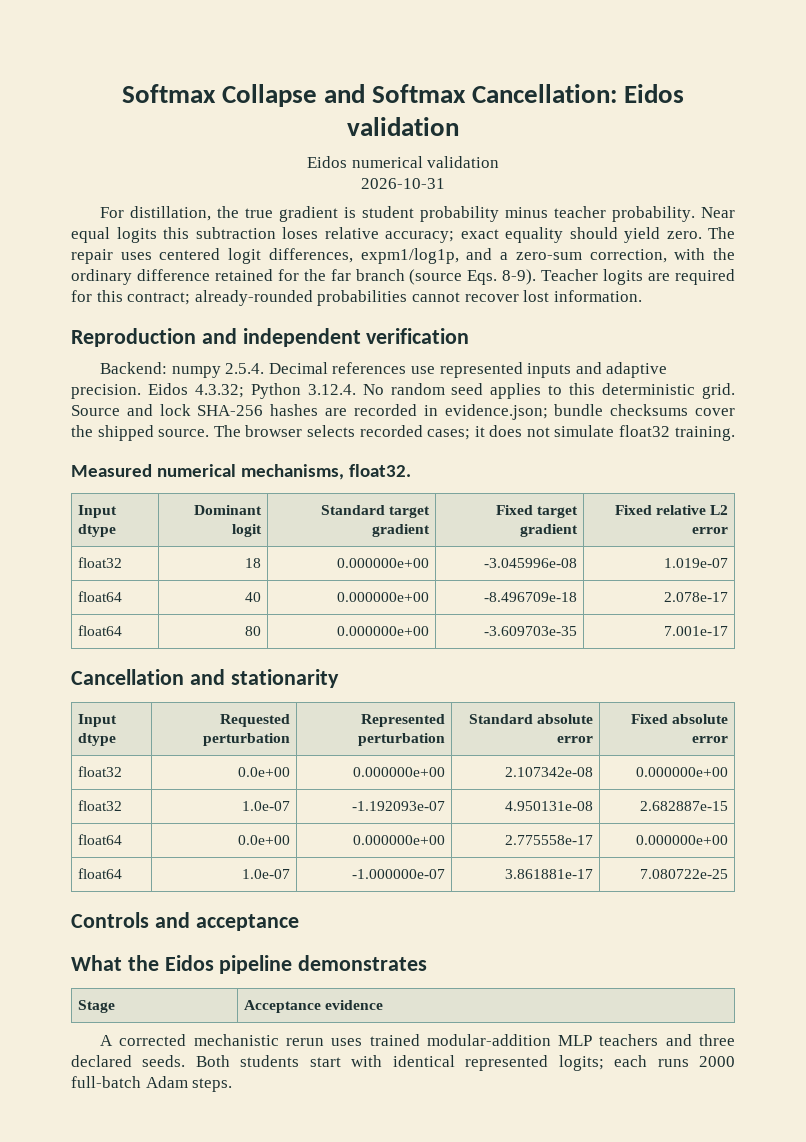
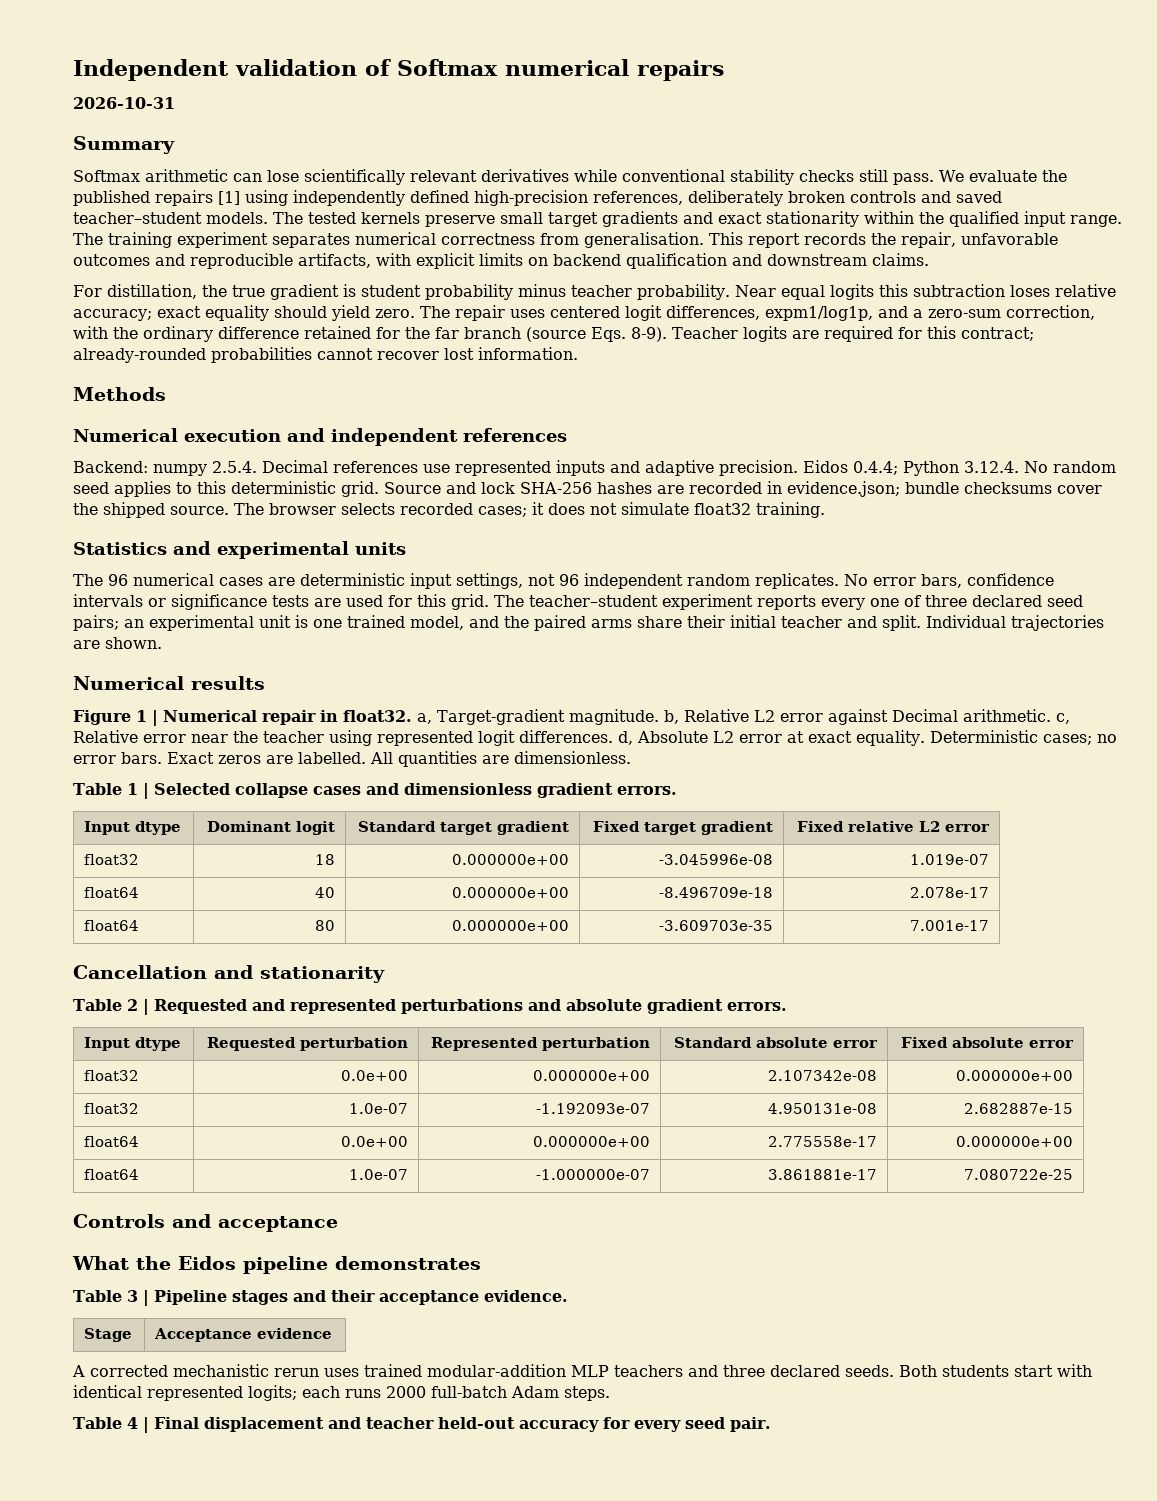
- Softmax Collapse and Softmax Cancellation: Eidos validation
- Eidos numerical validation
+ Independent validation of Softmax numerical repairs
  2026-10-31
+ Summary
+ Softmax arithmetic can lose scientifically relevant derivatives while conventional stability checks still pass. We evaluate the published repairs [1] using independently defined high-precision references, deliberately broken controls and saved teacher–student models. The tested kernels preserve small target gradients and exact stationarity within the qualified input range. The training experiment separates numerical correctness from generalisation. This report records the repair, unfavorable outcomes and reproducible artifacts, with explicit limits on backend qualification and downstream claims.
- Reproduction and independent verification
+ Methods
+ Numerical execution and independent references
- Eidos 4.3.32; Python 3.12.4. No random seed applies to this deterministic grid.
+ Eidos 0.4.4; Python 3.12.4. No random seed applies to this deterministic grid.
- Measured numerical mechanisms, float32.
+ Statistics and experimental units
+ The 96 numerical cases are deterministic input settings, not 96 independent random replicates. No error bars, confidence intervals or significance tests are used for this grid. The teacher–student experiment reports every one of three declared seed pairs; an experimental unit is one trained model, and the paired arms share their initial teacher and split. Individual trajectories are shown.
+ Numerical results
+ Figure 1 | Numerical repair in float32. a, Target-gradient magnitude. b, Relative L2 error against Decimal arithmetic. c, Relative error near the teacher using represented logit differences. d, Absolute L2 error at exact equality. Deterministic cases; no error bars. Exact zeros are labelled. All quantities are dimensionless.
+ Table 1 | Selected collapse cases and dimensionless gradient errors.
+ Table 2 | Requested and represented perturbations and absolute gradient errors.
+ Table 3 | Pipeline stages and their acceptance evidence.
+ Table 4 | Final displacement and teacher held-out accuracy for every seed pair.

